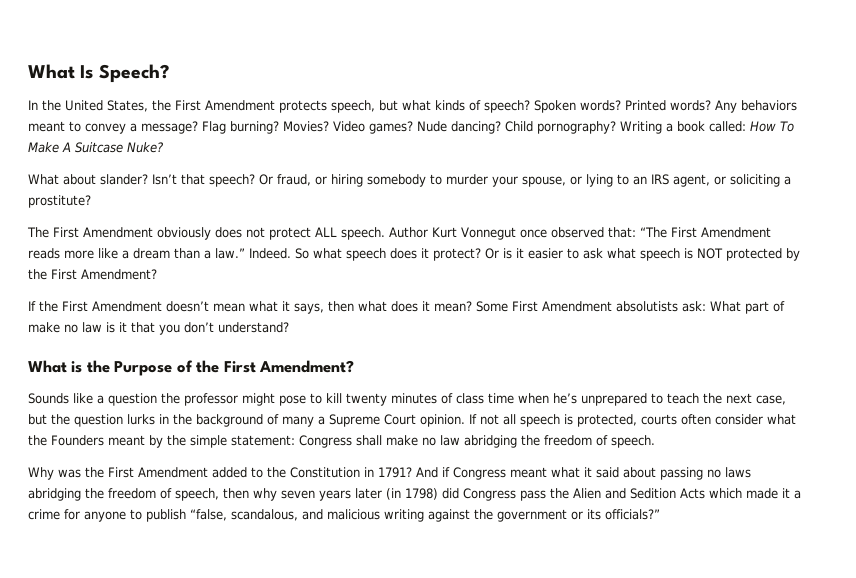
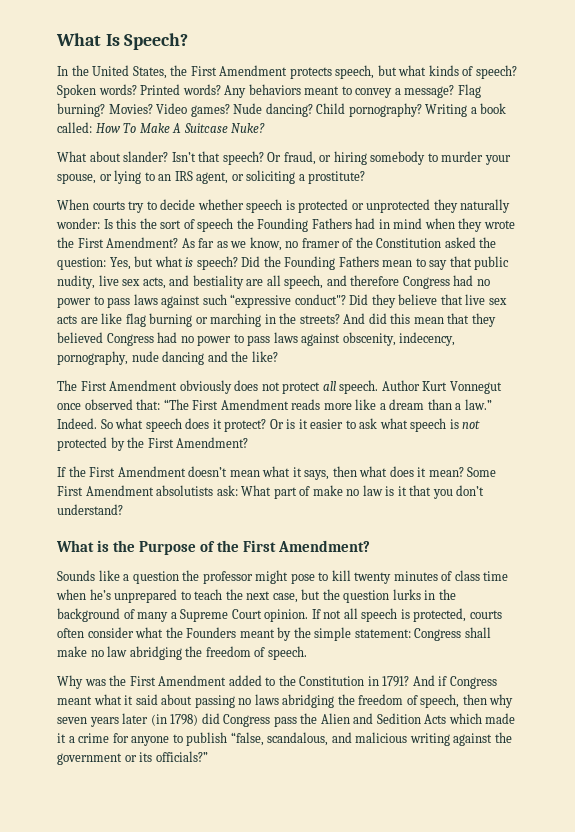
+ When courts try to decide whether speech is protected or unprotected they naturally wonder: Is this the sort of speech the Founding Fathers had in mind when they wrote the First Amendment? As far as we know, no framer of the Constitution asked the question: Yes, but what is speech? Did the Founding Fathers mean to say that public nudity, live sex acts, and bestiality are all speech, and therefore Congress had no power to pass laws against such “expressive conduct"? Did they believe that live sex acts are like flag burning or marching in the streets? And did this mean that they believed Congress had no power to pass laws against obscenity, indecency, pornography, nude dancing and the like?
- The First Amendment obviously does not protect ALL speech.
+ The First Amendment obviously does not protect all speech.
- Or is it easier to ask what speech is NOT protected by the First Amendment?
+ Or is it easier to ask what speech is not protected by the First Amendment?

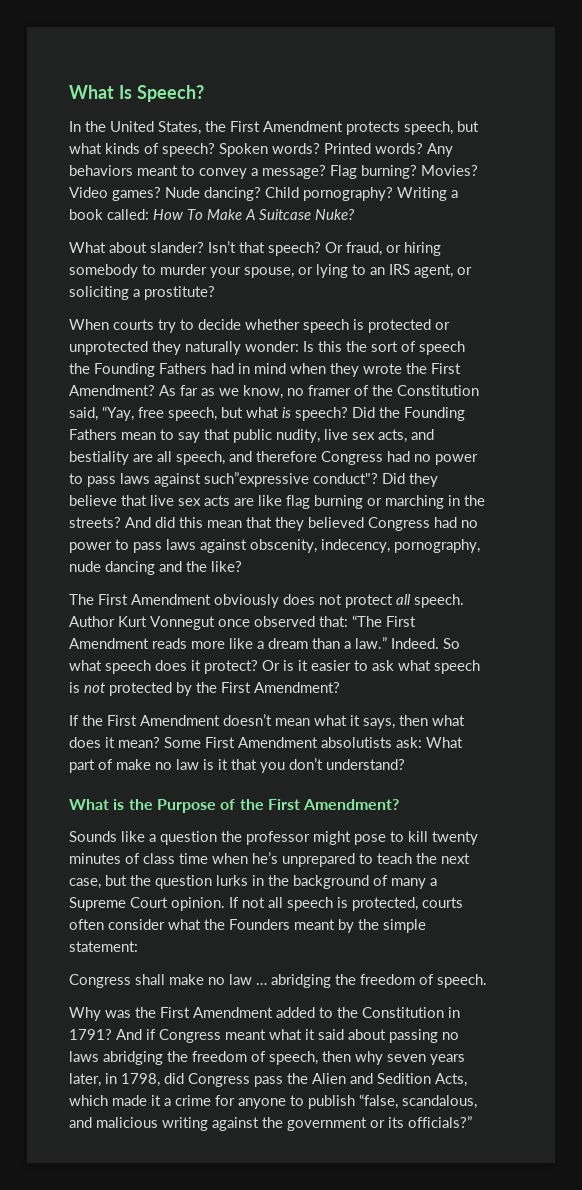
- As far as we know, no framer of the Constitution asked the question: Yes, but what is speech?
+ As far as we know, no framer of the Constitution said, “Yay, free speech, but what is speech?
- Did the Founding Fathers mean to say that public nudity, live sex acts, and bestiality are all speech, and therefore Congress had no power to pass laws against such “expressive conduct"?
+ Did the Founding Fathers mean to say that public nudity, live sex acts, and bestiality are all speech, and therefore Congress had no power to pass laws against such”expressive conduct"?
- If not all speech is protected, courts often consider what the Founders meant by the simple statement: Congress shall make no law abridging the freedom of speech.
+ If not all speech is protected, courts often consider what the Founders meant by the simple statement:
+ Congress shall make no law … abridging the freedom of speech.
- And if Congress meant what it said about passing no laws abridging the freedom of speech, then why seven years later (in 1798) did Congress pass the Alien and Sedition Acts which made it a crime for anyone to publish “false, scandalous, and malicious writing against the government or its officials?”
+ And if Congress meant what it said about passing no laws abridging the freedom of speech, then why seven years later, in 1798, did Congress pass the Alien and Sedition Acts, which made it a crime for anyone to publish “false, scandalous, and malicious writing against the government or its officials?”

